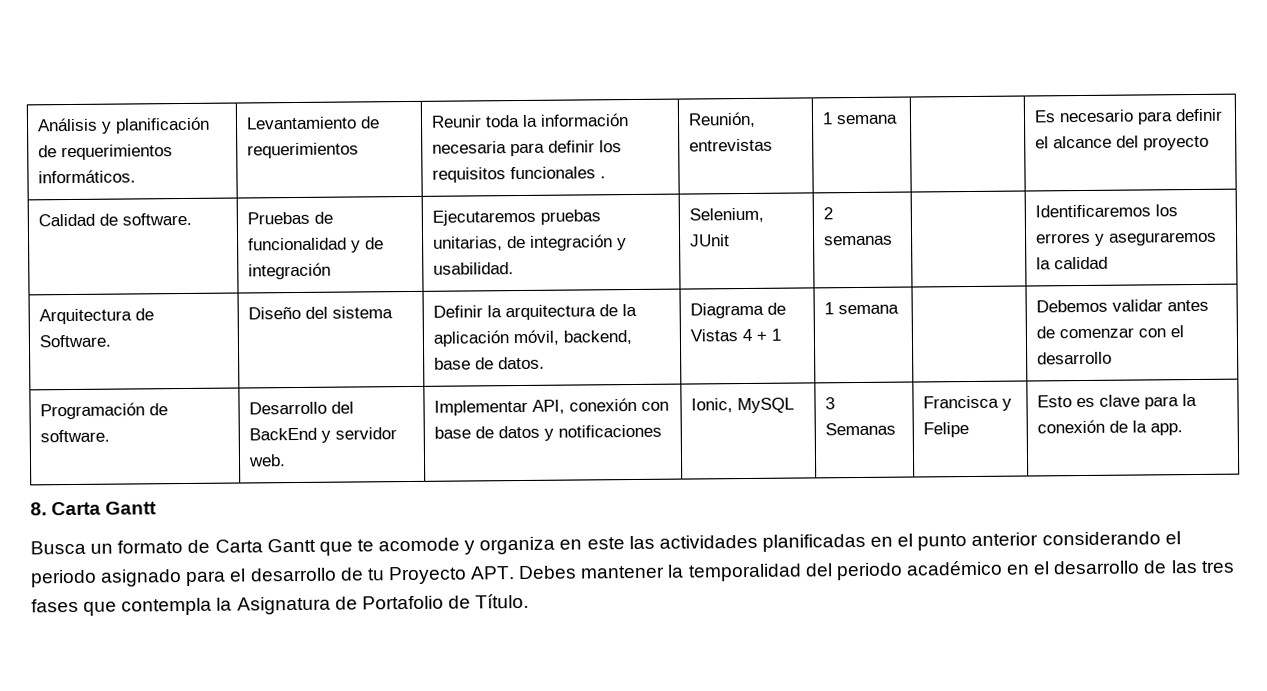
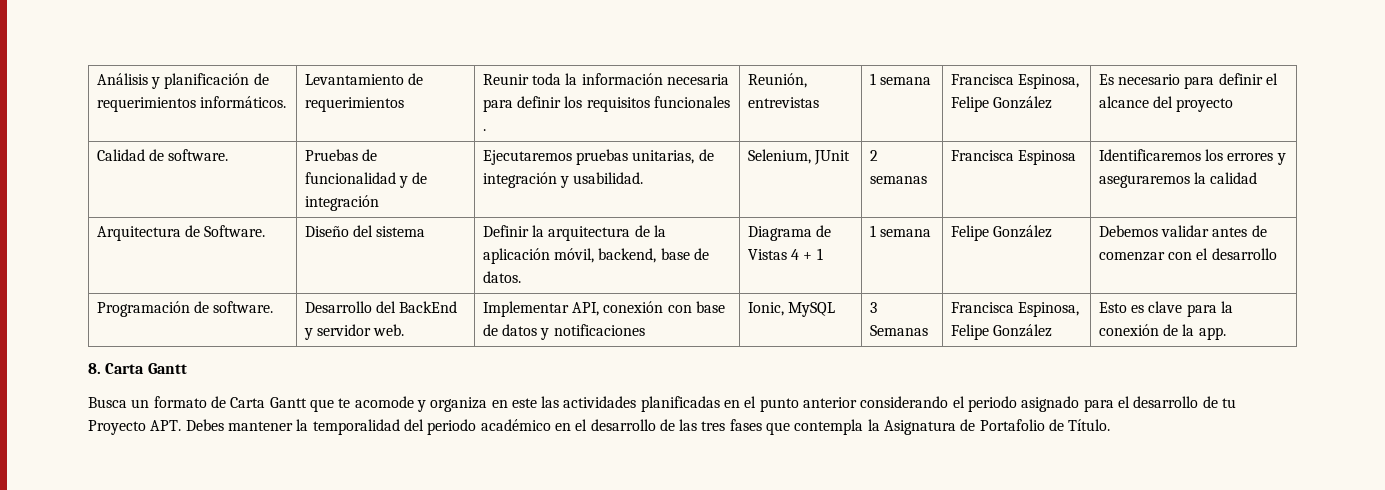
- Análisis y planificación de requerimientos informáticos. | Levantamiento de requerimientos | Reunir toda la información necesaria para definir los requisitos funcionales . | Reunión, entrevistas | 1 semana | | Es necesario para definir el alcance del proyecto
+ Análisis y planificación de requerimientos informáticos. | Levantamiento de requerimientos | Reunir toda la información necesaria para definir los requisitos funcionales . | Reunión, entrevistas | 1 semana | Francisca Espinosa, Felipe González | Es necesario para definir el alcance del proyecto
- Calidad de software. | Pruebas de funcionalidad y de integración | Ejecutaremos pruebas unitarias, de integración y usabilidad. | Selenium, JUnit | 2 semanas | | Identificaremos los errores y aseguraremos la calidad
+ Calidad de software. | Pruebas de funcionalidad y de integración | Ejecutaremos pruebas unitarias, de integración y usabilidad. | Selenium, JUnit | 2 semanas | Francisca Espinosa | Identificaremos los errores y aseguraremos la calidad
- Arquitectura de Software. | Diseño del sistema | Definir la arquitectura de la aplicación móvil, backend, base de datos. | Diagrama de Vistas 4 + 1 | 1 semana | | Debemos validar antes de comenzar con el desarrollo
+ Arquitectura de Software. | Diseño del sistema | Definir la arquitectura de la aplicación móvil, backend, base de datos. | Diagrama de Vistas 4 + 1 | 1 semana | Felipe González | Debemos validar antes de comenzar con el desarrollo
- Programación de software. | Desarrollo del BackEnd y servidor web. | Implementar API, conexión con base de datos y notificaciones | Ionic, MySQL | 3 Semanas | Francisca y Felipe | Esto es clave para la conexión de la app.
+ Programación de software. | Desarrollo del BackEnd y servidor web. | Implementar API, conexión con base de datos y notificaciones | Ionic, MySQL | 3 Semanas | Francisca Espinosa, Felipe González | Esto es clave para la conexión de la app.

